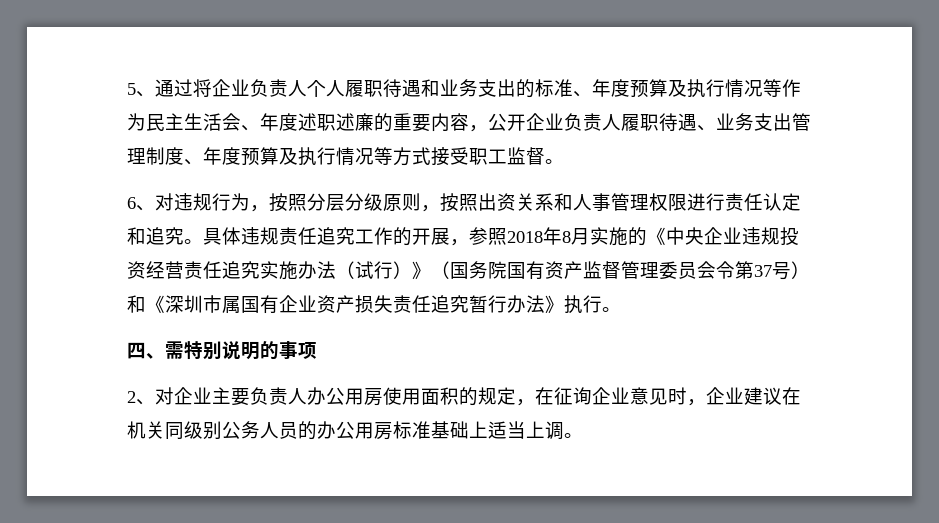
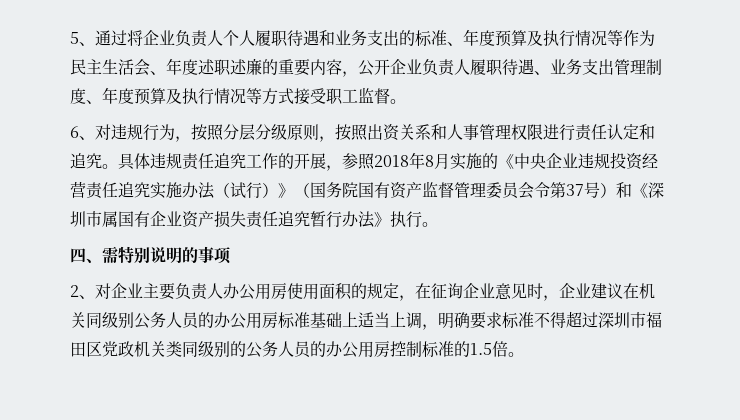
- 2、对企业主要负责人办公用房使用面积的规定，在征询企业意见时，企业建议在机关同级别公务人员的办公用房标准基础上适当上调。
+ 2、对企业主要负责人办公用房使用面积的规定，在征询企业意见时，企业建议在机关同级别公务人员的办公用房标准基础上适当上调，明确要求标准不得超过深圳市福田区党政机关类同级别的公务人员的办公用房控制标准的1.5倍。

